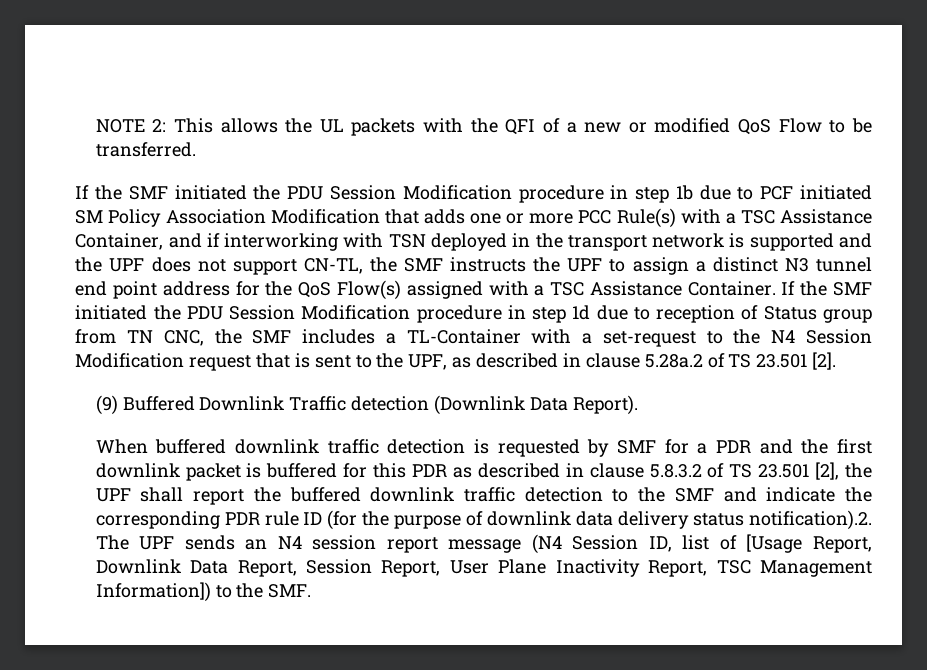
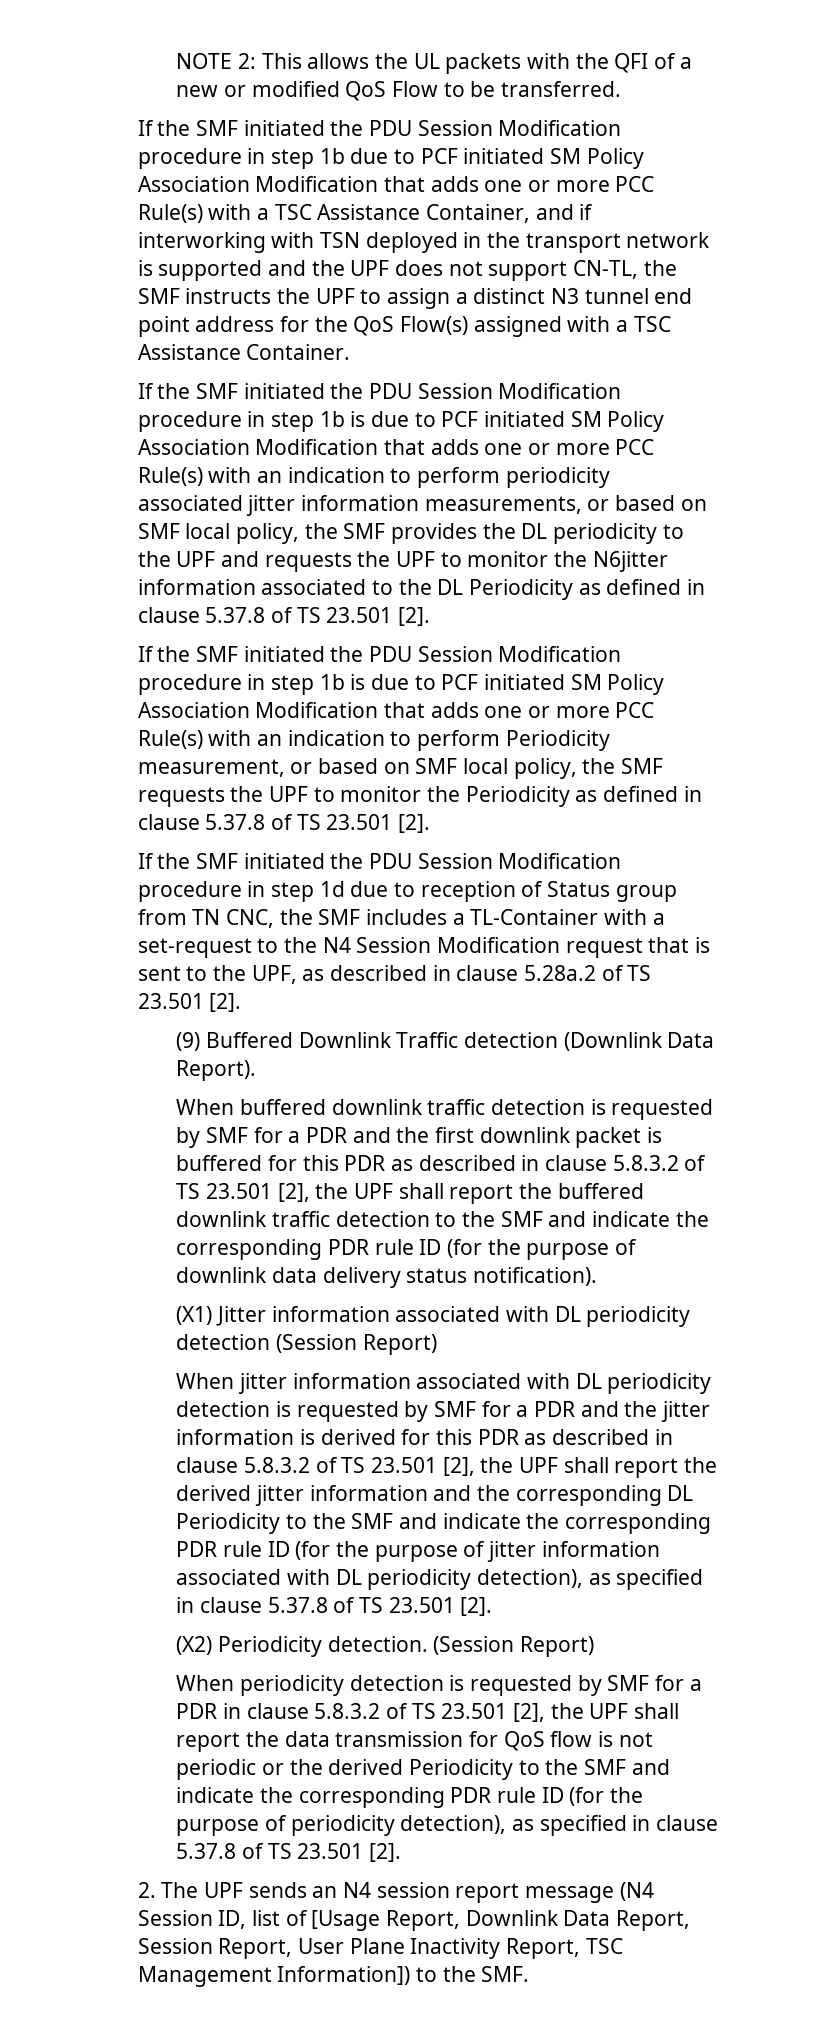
- If the SMF initiated the PDU Session Modification procedure in step 1b due to PCF initiated SM Policy Association Modification that adds one or more PCC Rule(s) with a TSC Assistance Container, and if interworking with TSN deployed in the transport network is supported and the UPF does not support CN-TL, the SMF instructs the UPF to assign a distinct N3 tunnel end point address for the QoS Flow(s) assigned with a TSC Assistance Container. If the SMF initiated the PDU Session Modification procedure in step 1d due to reception of Status group from TN CNC, the SMF includes a TL-Container with a set-request to the N4 Session Modification request that is sent to the UPF, as described in clause 5.28a.2 of TS 23.501 [2].
+ If the SMF initiated the PDU Session Modification procedure in step 1b due to PCF initiated SM Policy Association Modification that adds one or more PCC Rule(s) with a TSC Assistance Container, and if interworking with TSN deployed in the transport network is supported and the UPF does not support CN-TL, the SMF instructs the UPF to assign a distinct N3 tunnel end point address for the QoS Flow(s) assigned with a TSC Assistance Container.
+ If the SMF initiated the PDU Session Modification procedure in step 1b is due to PCF initiated SM Policy Association Modification that adds one or more PCC Rule(s) with an indication to perform periodicity associated jitter information measurements, or based on SMF local policy, the SMF provides the DL periodicity to the UPF and requests the UPF to monitor the N6jitter information associated to the DL Periodicity as defined in clause 5.37.8 of TS 23.501 [2].
+ If the SMF initiated the PDU Session Modification procedure in step 1b is due to PCF initiated SM Policy Association Modification that adds one or more PCC Rule(s) with an indication to perform Periodicity measurement, or based on SMF local policy, the SMF requests the UPF to monitor the Periodicity as defined in clause 5.37.8 of TS 23.501 [2].
+ If the SMF initiated the PDU Session Modification procedure in step 1d due to reception of Status group from TN CNC, the SMF includes a TL-Container with a set-request to the N4 Session Modification request that is sent to the UPF, as described in clause 5.28a.2 of TS 23.501 [2].
- When buffered downlink traffic detection is requested by SMF for a PDR and the first downlink packet is buffered for this PDR as described in clause 5.8.3.2 of TS 23.501 [2], the UPF shall report the buffered downlink traffic detection to the SMF and indicate the corresponding PDR rule ID (for the purpose of downlink data delivery status notification).2. The UPF sends an N4 session report message (N4 Session ID, list of [Usage Report, Downlink Data Report, Session Report, User Plane Inactivity Report, TSC Management Information]) to the SMF.
+ When buffered downlink traffic detection is requested by SMF for a PDR and the first downlink packet is buffered for this PDR as described in clause 5.8.3.2 of TS 23.501 [2], the UPF shall report the buffered downlink traffic detection to the SMF and indicate the corresponding PDR rule ID (for the purpose of downlink data delivery status notification).
+ (X1) Jitter information associated with DL periodicity detection (Session Report)
+ When jitter information associated with DL periodicity detection is requested by SMF for a PDR and the jitter information is derived for this PDR as described in clause 5.8.3.2 of TS 23.501 [2], the UPF shall report the derived jitter information and the corresponding DL Periodicity to the SMF and indicate the corresponding PDR rule ID (for the purpose of jitter information associated with DL periodicity detection), as specified in clause 5.37.8 of TS 23.501 [2].
+ (X2) Periodicity detection. (Session Report)
+ When periodicity detection is requested by SMF for a PDR in clause 5.8.3.2 of TS 23.501 [2], the UPF shall report the data transmission for QoS flow is not periodic or the derived Periodicity to the SMF and indicate the corresponding PDR rule ID (for the purpose of periodicity detection), as specified in clause 5.37.8 of TS 23.501 [2].
+ 2. The UPF sends an N4 session report message (N4 Session ID, list of [Usage Report, Downlink Data Report, Session Report, User Plane Inactivity Report, TSC Management Information]) to the SMF.

